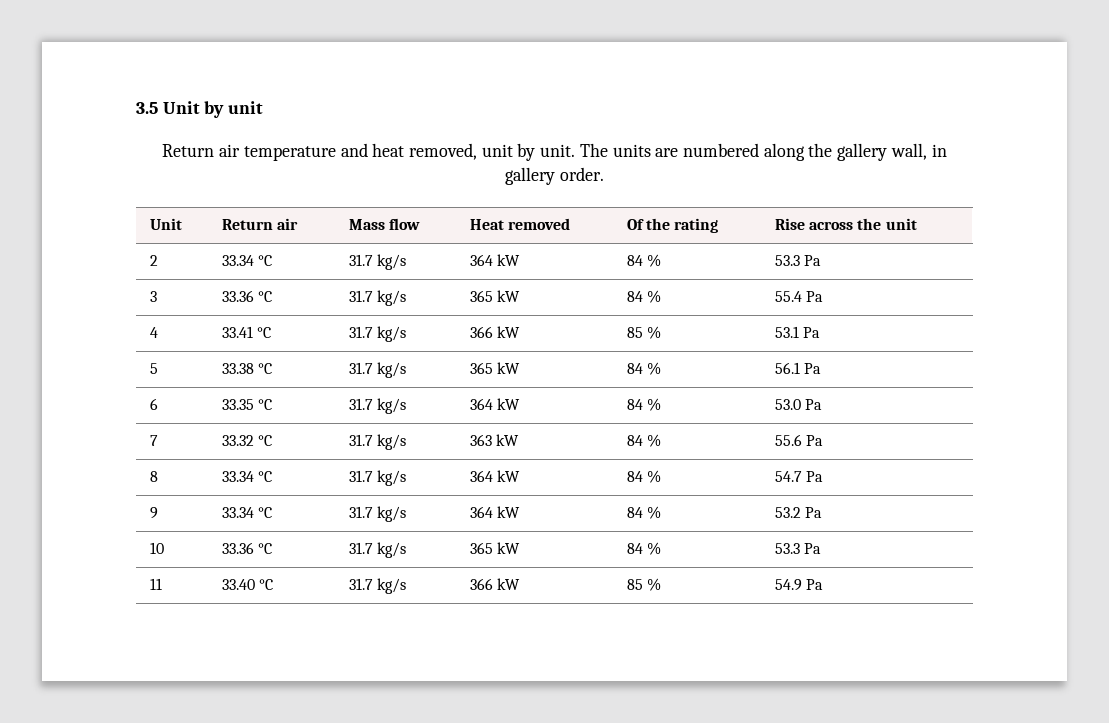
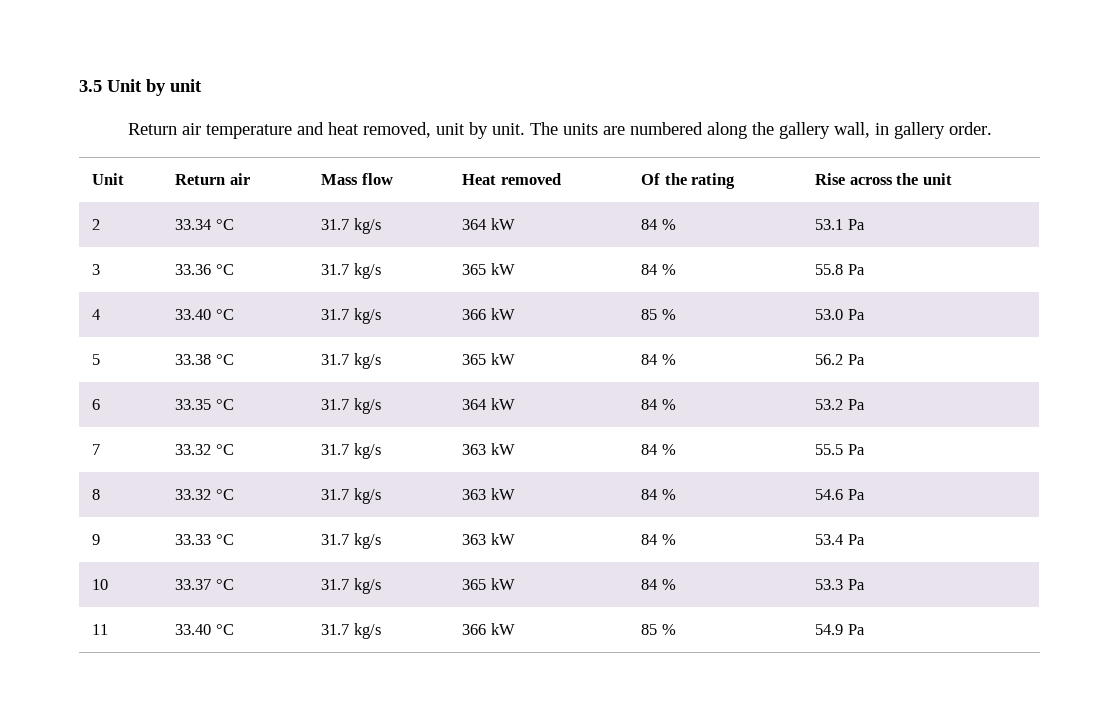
- 2 | 33.34 °C | 31.7 kg/s | 364 kW | 84 % | 53.3 Pa
+ 2 | 33.34 °C | 31.7 kg/s | 364 kW | 84 % | 53.1 Pa
- 3 | 33.36 °C | 31.7 kg/s | 365 kW | 84 % | 55.4 Pa
+ 3 | 33.36 °C | 31.7 kg/s | 365 kW | 84 % | 55.8 Pa
- 4 | 33.41 °C | 31.7 kg/s | 366 kW | 85 % | 53.1 Pa
+ 4 | 33.40 °C | 31.7 kg/s | 366 kW | 85 % | 53.0 Pa
- 5 | 33.38 °C | 31.7 kg/s | 365 kW | 84 % | 56.1 Pa
+ 5 | 33.38 °C | 31.7 kg/s | 365 kW | 84 % | 56.2 Pa
- 6 | 33.35 °C | 31.7 kg/s | 364 kW | 84 % | 53.0 Pa
+ 6 | 33.35 °C | 31.7 kg/s | 364 kW | 84 % | 53.2 Pa
- 7 | 33.32 °C | 31.7 kg/s | 363 kW | 84 % | 55.6 Pa
+ 7 | 33.32 °C | 31.7 kg/s | 363 kW | 84 % | 55.5 Pa
- 8 | 33.34 °C | 31.7 kg/s | 364 kW | 84 % | 54.7 Pa
+ 8 | 33.32 °C | 31.7 kg/s | 363 kW | 84 % | 54.6 Pa
- 9 | 33.34 °C | 31.7 kg/s | 364 kW | 84 % | 53.2 Pa
+ 9 | 33.33 °C | 31.7 kg/s | 363 kW | 84 % | 53.4 Pa
- 10 | 33.36 °C | 31.7 kg/s | 365 kW | 84 % | 53.3 Pa
+ 10 | 33.37 °C | 31.7 kg/s | 365 kW | 84 % | 53.3 Pa

